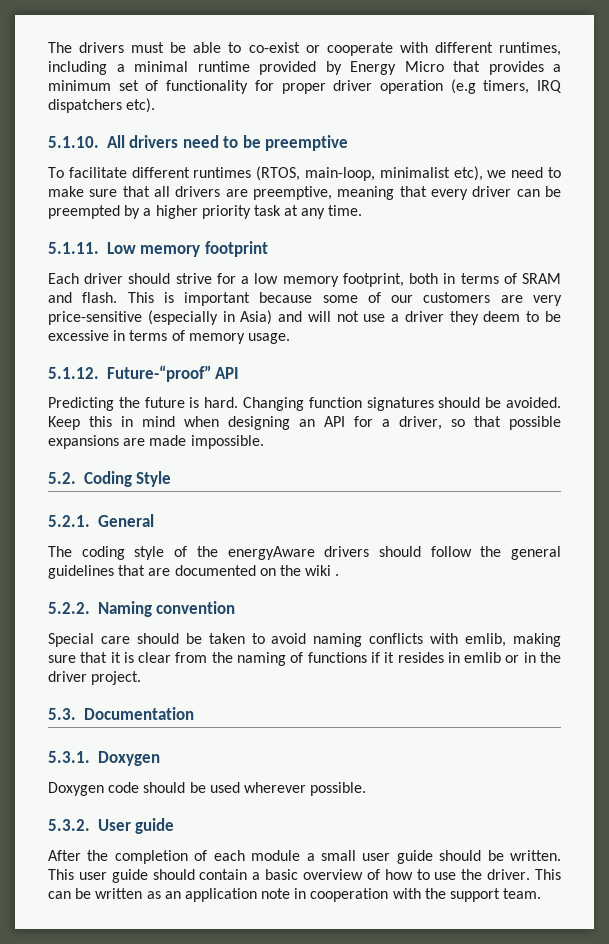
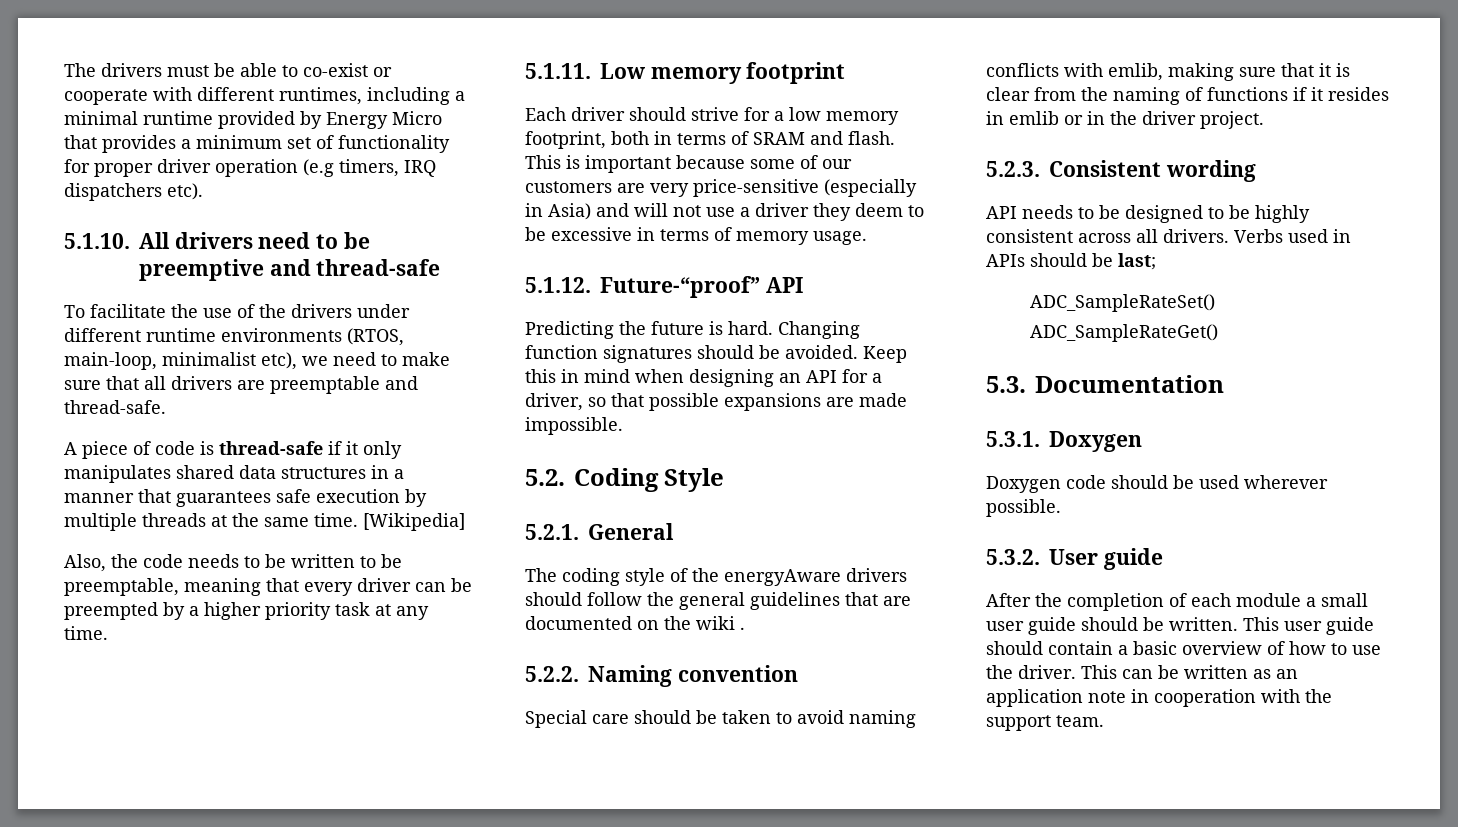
- 5.1.10. All drivers need to be preemptive
+ 5.1.10. All drivers need to be preemptive and thread-safe
- To facilitate different runtimes (RTOS, main-loop, minimalist etc), we need to make sure that all drivers are preemptive, meaning that every driver can be preempted by a higher priority task at any time.
+ To facilitate the use of the drivers under different runtime environments (RTOS, main-loop, minimalist etc), we need to make sure that all drivers are preemptable and thread-safe.
+ A piece of code is thread-safe if it only manipulates shared data structures in a manner that guarantees safe execution by multiple threads at the same time. [Wikipedia]
+ Also, the code needs to be written to be preemptable, meaning that every driver can be preempted by a higher priority task at any time.
+ 5.2.3. Consistent wording
+ API needs to be designed to be highly consistent across all drivers. Verbs used in APIs should be last;
+ ADC_SampleRateSet()
+ ADC_SampleRateGet()

